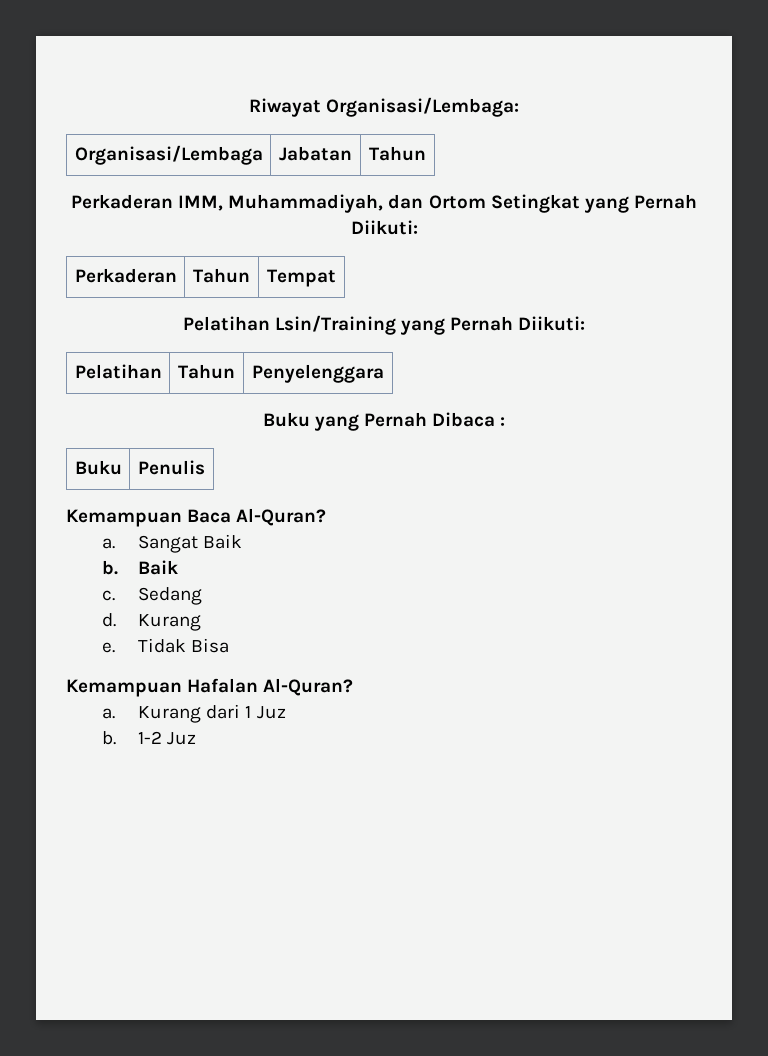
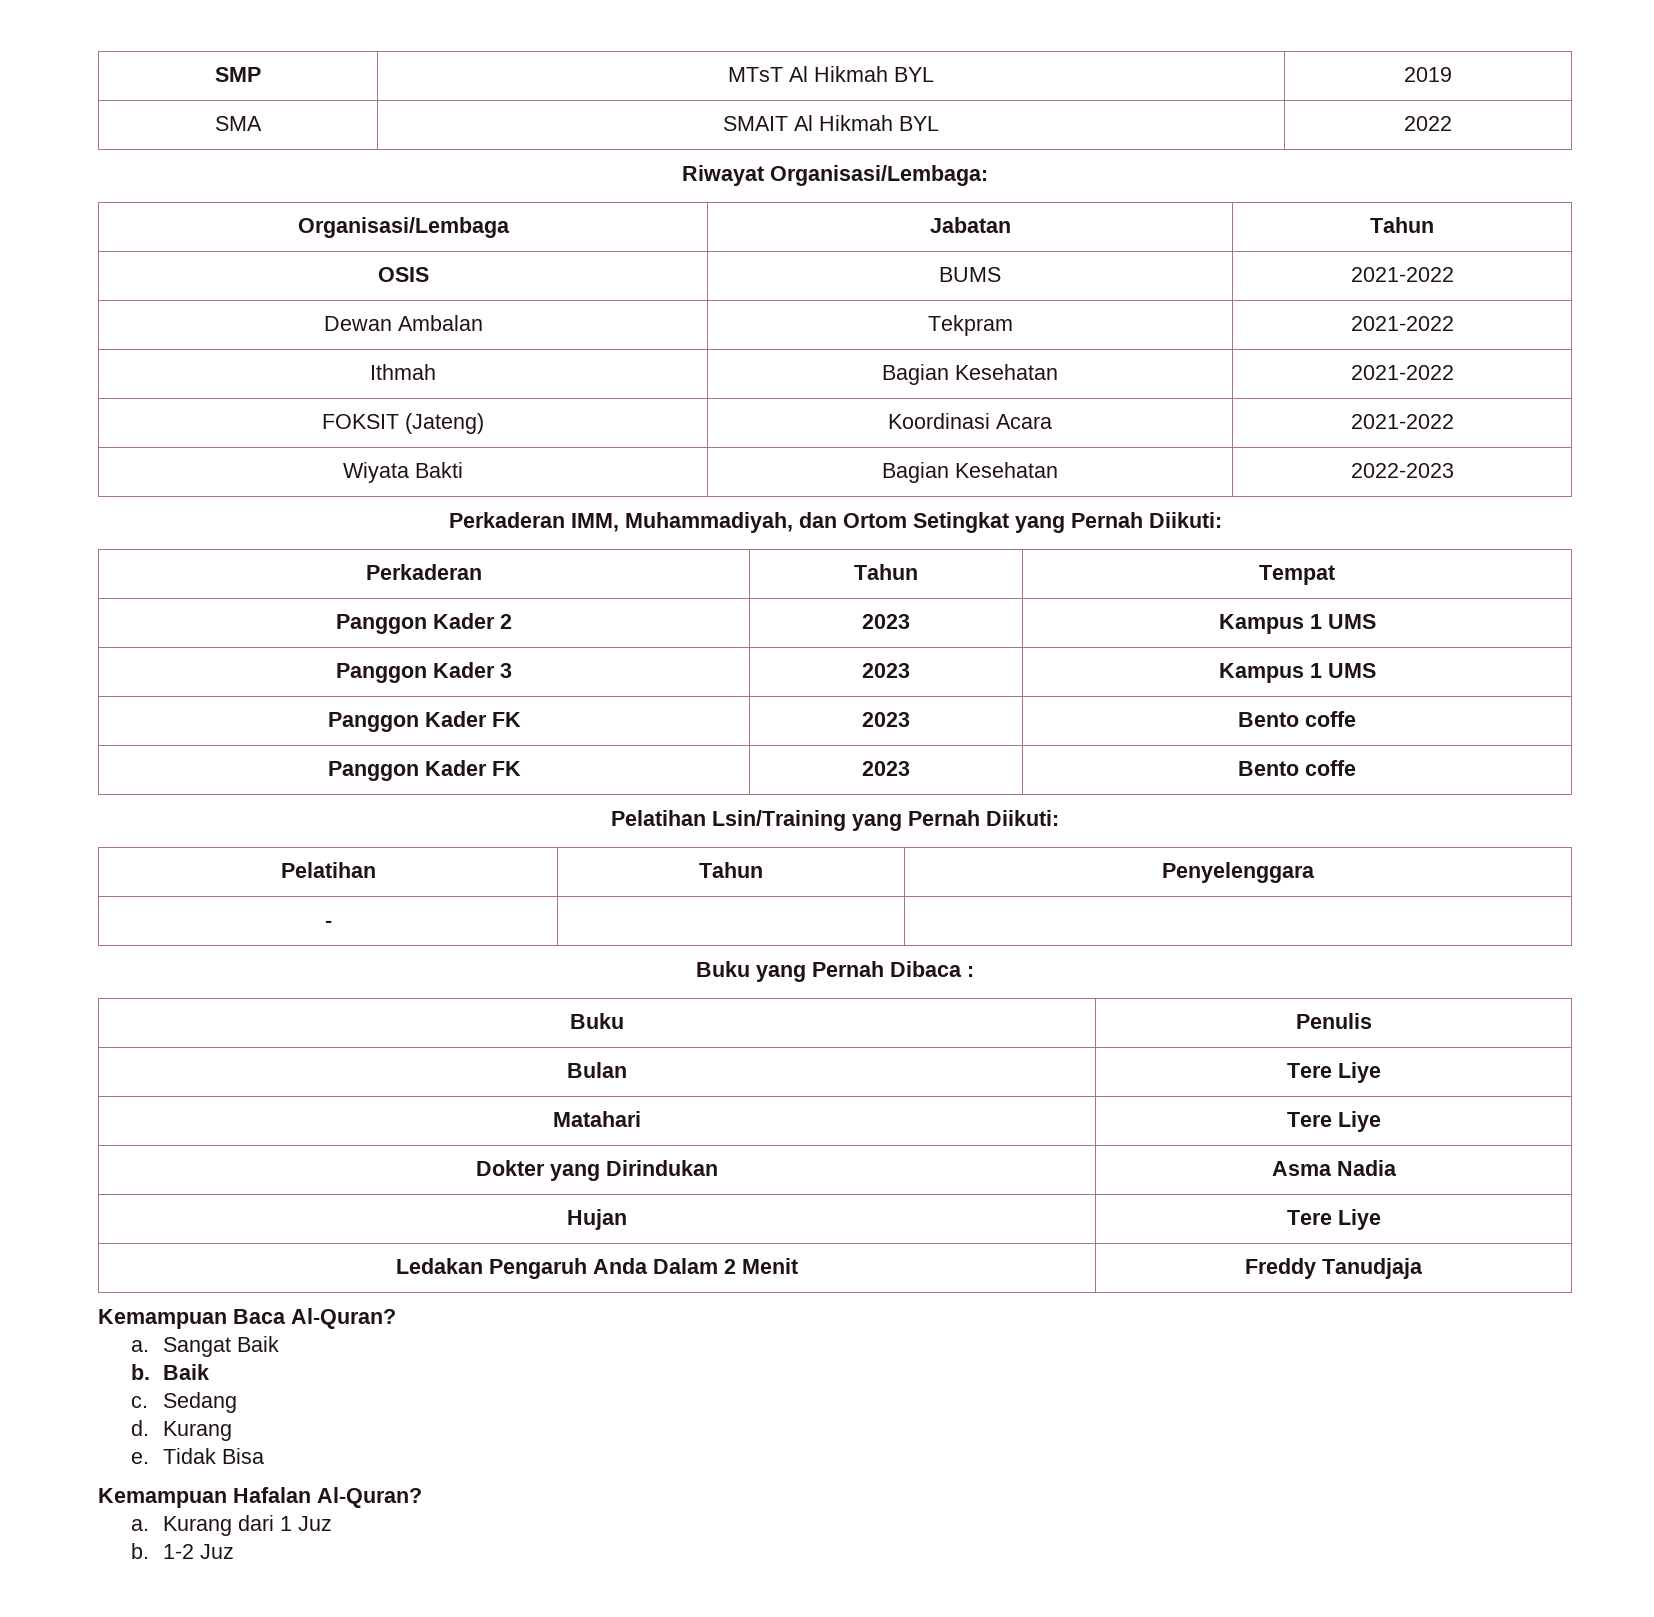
+ SMP | MTsT Al Hikmah BYL | 2019
+ SMA | SMAIT Al Hikmah BYL | 2022
+ OSIS | BUMS | 2021-2022
+ Dewan Ambalan | Tekpram | 2021-2022
+ Ithmah | Bagian Kesehatan | 2021-2022
+ FOKSIT (Jateng) | Koordinasi Acara | 2021-2022
+ Wiyata Bakti | Bagian Kesehatan | 2022-2023
+ Panggon Kader 2 | 2023 | Kampus 1 UMS
+ Panggon Kader 3 | 2023 | Kampus 1 UMS
+ Panggon Kader FK | 2023 | Bento coffe
+ Panggon Kader FK | 2023 | Bento coffe
+ - | |
+ Bulan | Tere Liye
+ Matahari | Tere Liye
+ Dokter yang Dirindukan | Asma Nadia
+ Hujan | Tere Liye
+ Ledakan Pengaruh Anda Dalam 2 Menit | Freddy Tanudjaja

